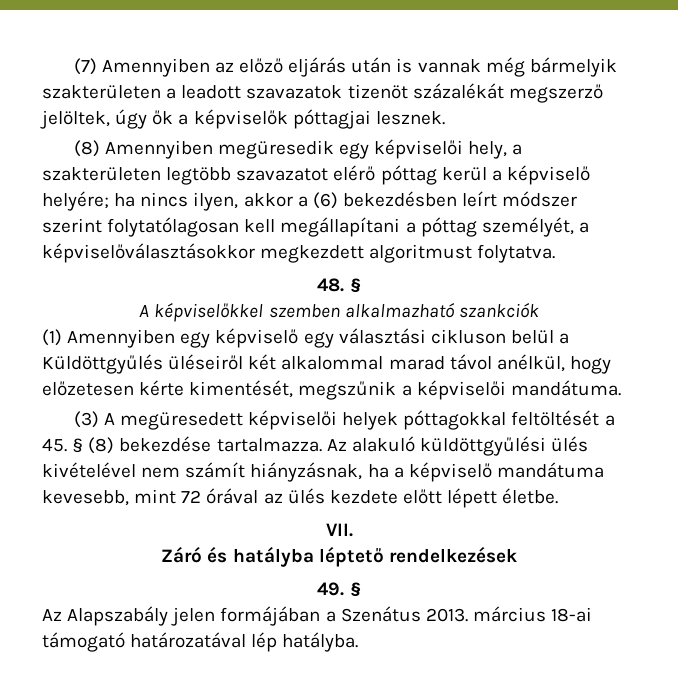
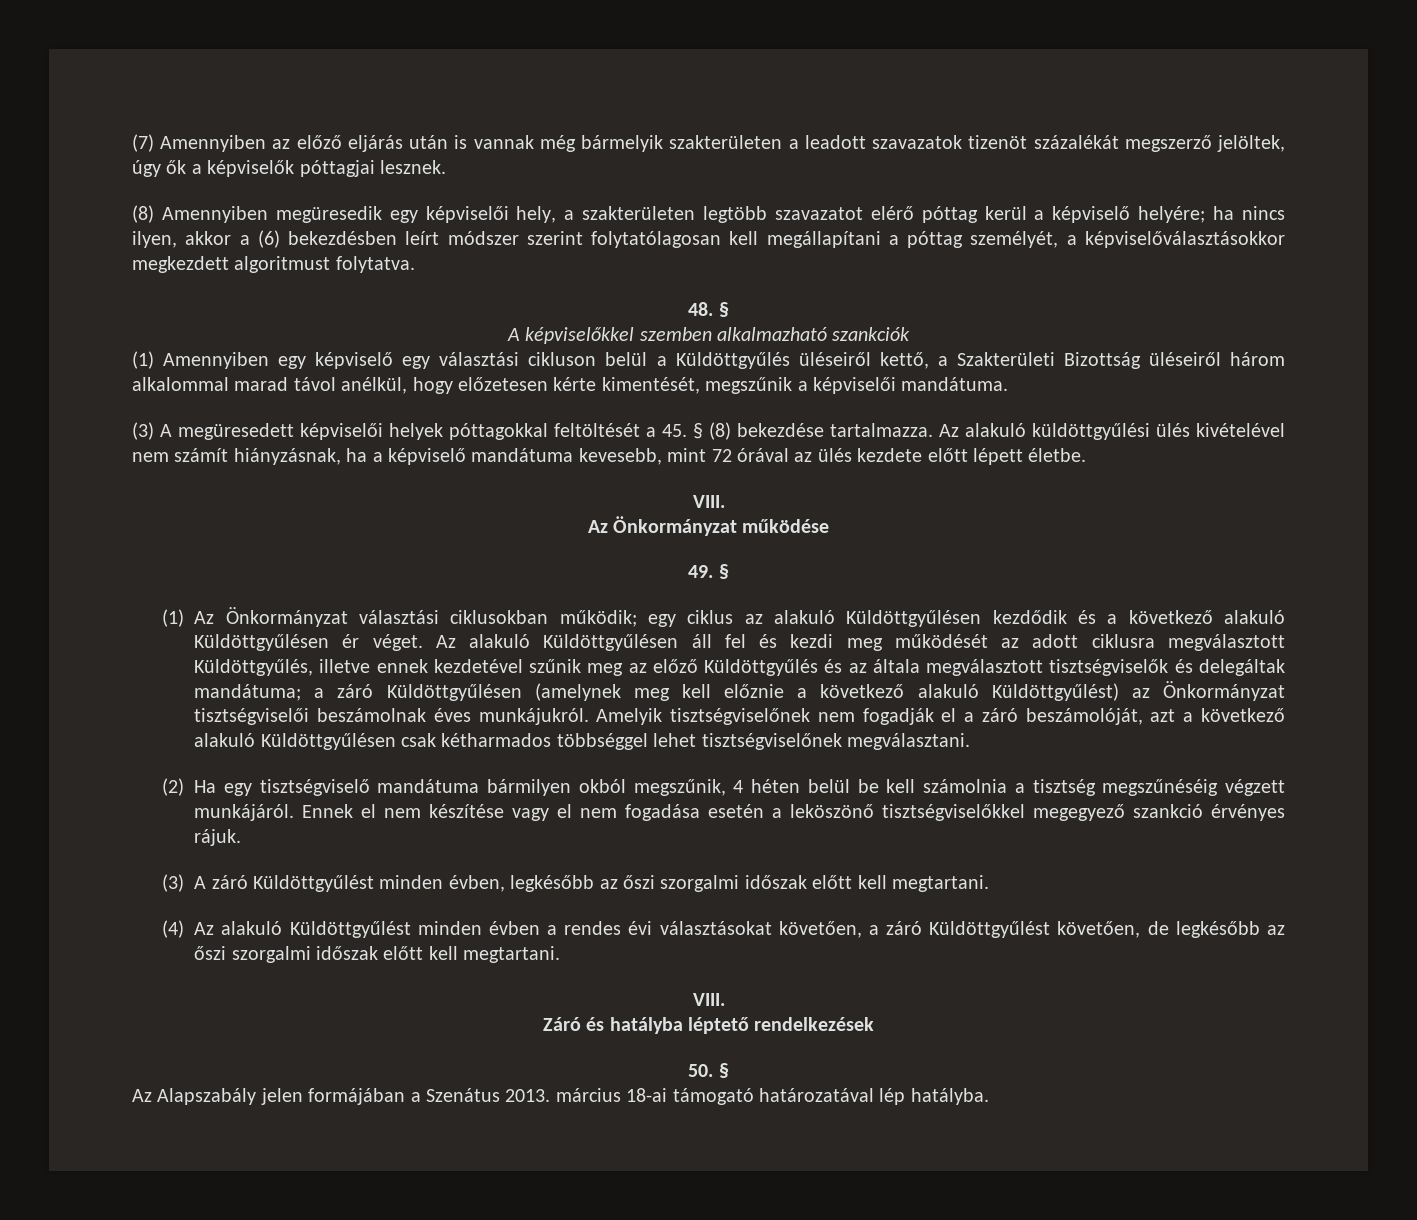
- (1) Amennyiben egy képviselő egy választási cikluson belül a Küldöttgyűlés üléseiről két alkalommal marad távol anélkül, hogy előzetesen kérte kimentését, megszűnik a képviselői mandátuma.
+ (1) Amennyiben egy képviselő egy választási cikluson belül a Küldöttgyűlés üléseiről kettő, a Szakterületi Bizottság üléseiről három alkalommal marad távol anélkül, hogy előzetesen kérte kimentését, megszűnik a képviselői mandátuma.
  Az alakuló küldöttgyűlési ülés kivételével nem számít hiányzásnak, ha a képviselő mandátuma kevesebb, mint 72 órával az ülés kezdete előtt lépett életbe.
- VII.
+ VIII.
+ Az Önkormányzat működése
+ 49. §
+ (1) Az Önkormányzat választási ciklusokban működik; egy ciklus az alakuló Küldöttgyűlésen kezdődik és a következő alakuló Küldöttgyűlésen ér véget. Az alakuló Küldöttgyűlésen áll fel és kezdi meg működését az adott ciklusra megválasztott Küldöttgyűlés, illetve ennek kezdetével szűnik meg az előző Küldöttgyűlés és az általa megválasztott tisztségviselők és delegáltak mandátuma; a záró Küldöttgyűlésen (amelynek meg kell előznie a következő alakuló Küldöttgyűlést) az Önkormányzat tisztségviselői beszámolnak éves munkájukról. Amelyik tisztségviselőnek nem fogadják el a záró beszámolóját, azt a következő alakuló Küldöttgyűlésen csak kétharmados többséggel lehet tisztségviselőnek megválasztani.
+ (2) Ha egy tisztségviselő mandátuma bármilyen okból megszűnik, 4 héten belül be kell számolnia a tisztség megszűnéséig végzett munkájáról. Ennek el nem készítése vagy el nem fogadása esetén a leköszönő tisztségviselőkkel megegyező szankció érvényes rájuk.
+ (3) A záró Küldöttgyűlést minden évben, legkésőbb az őszi szorgalmi időszak előtt kell megtartani.
+ (4) Az alakuló Küldöttgyűlést minden évben a rendes évi választásokat követően, a záró Küldöttgyűlést követően, de legkésőbb az őszi szorgalmi időszak előtt kell megtartani.
+ VIII.
- 49. §
+ 50. §

